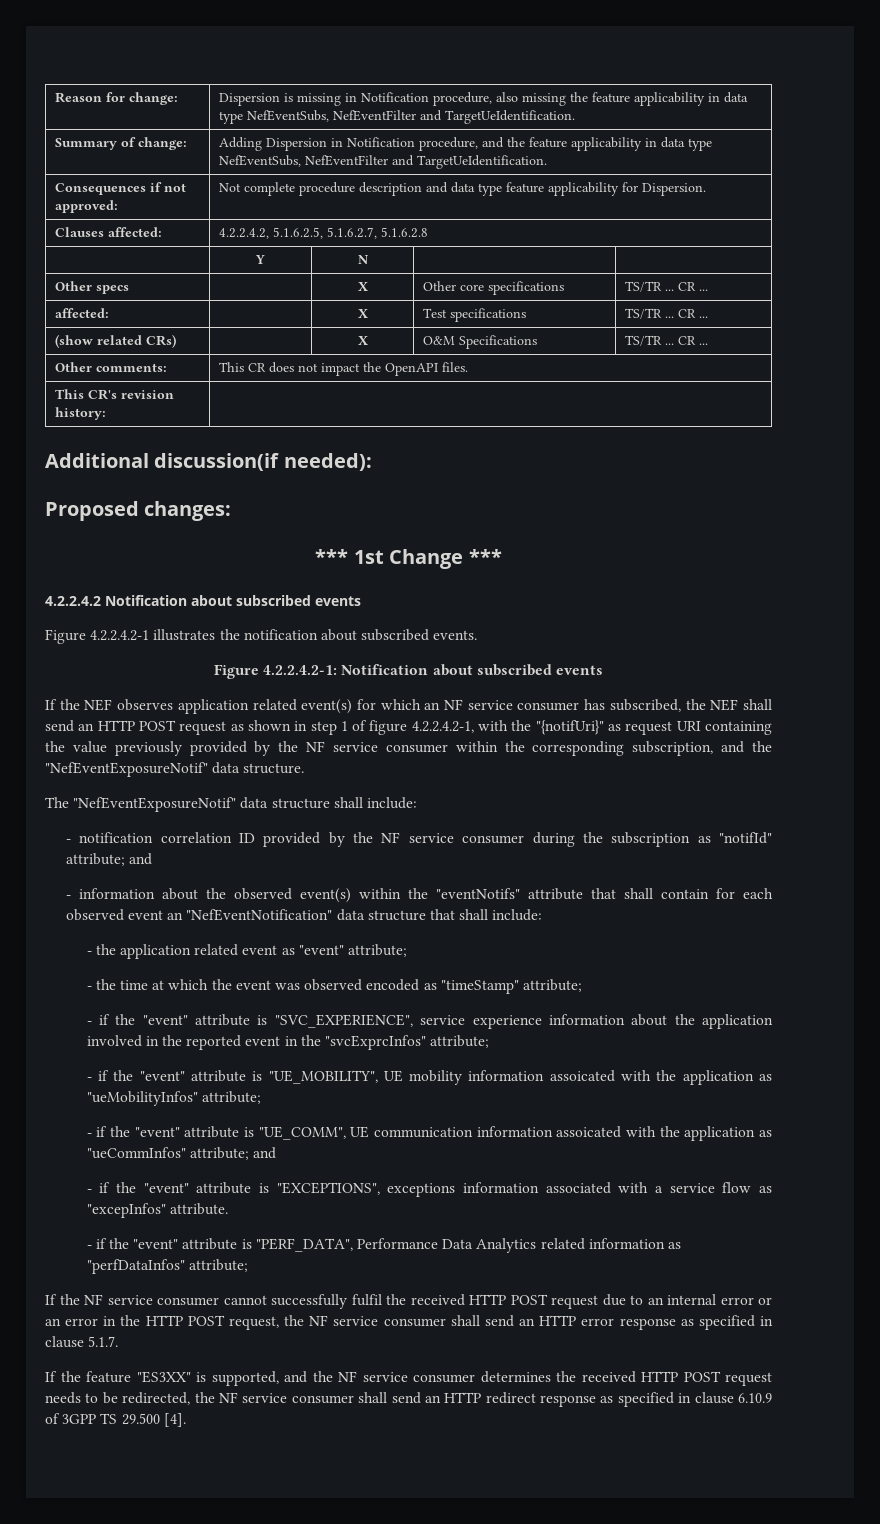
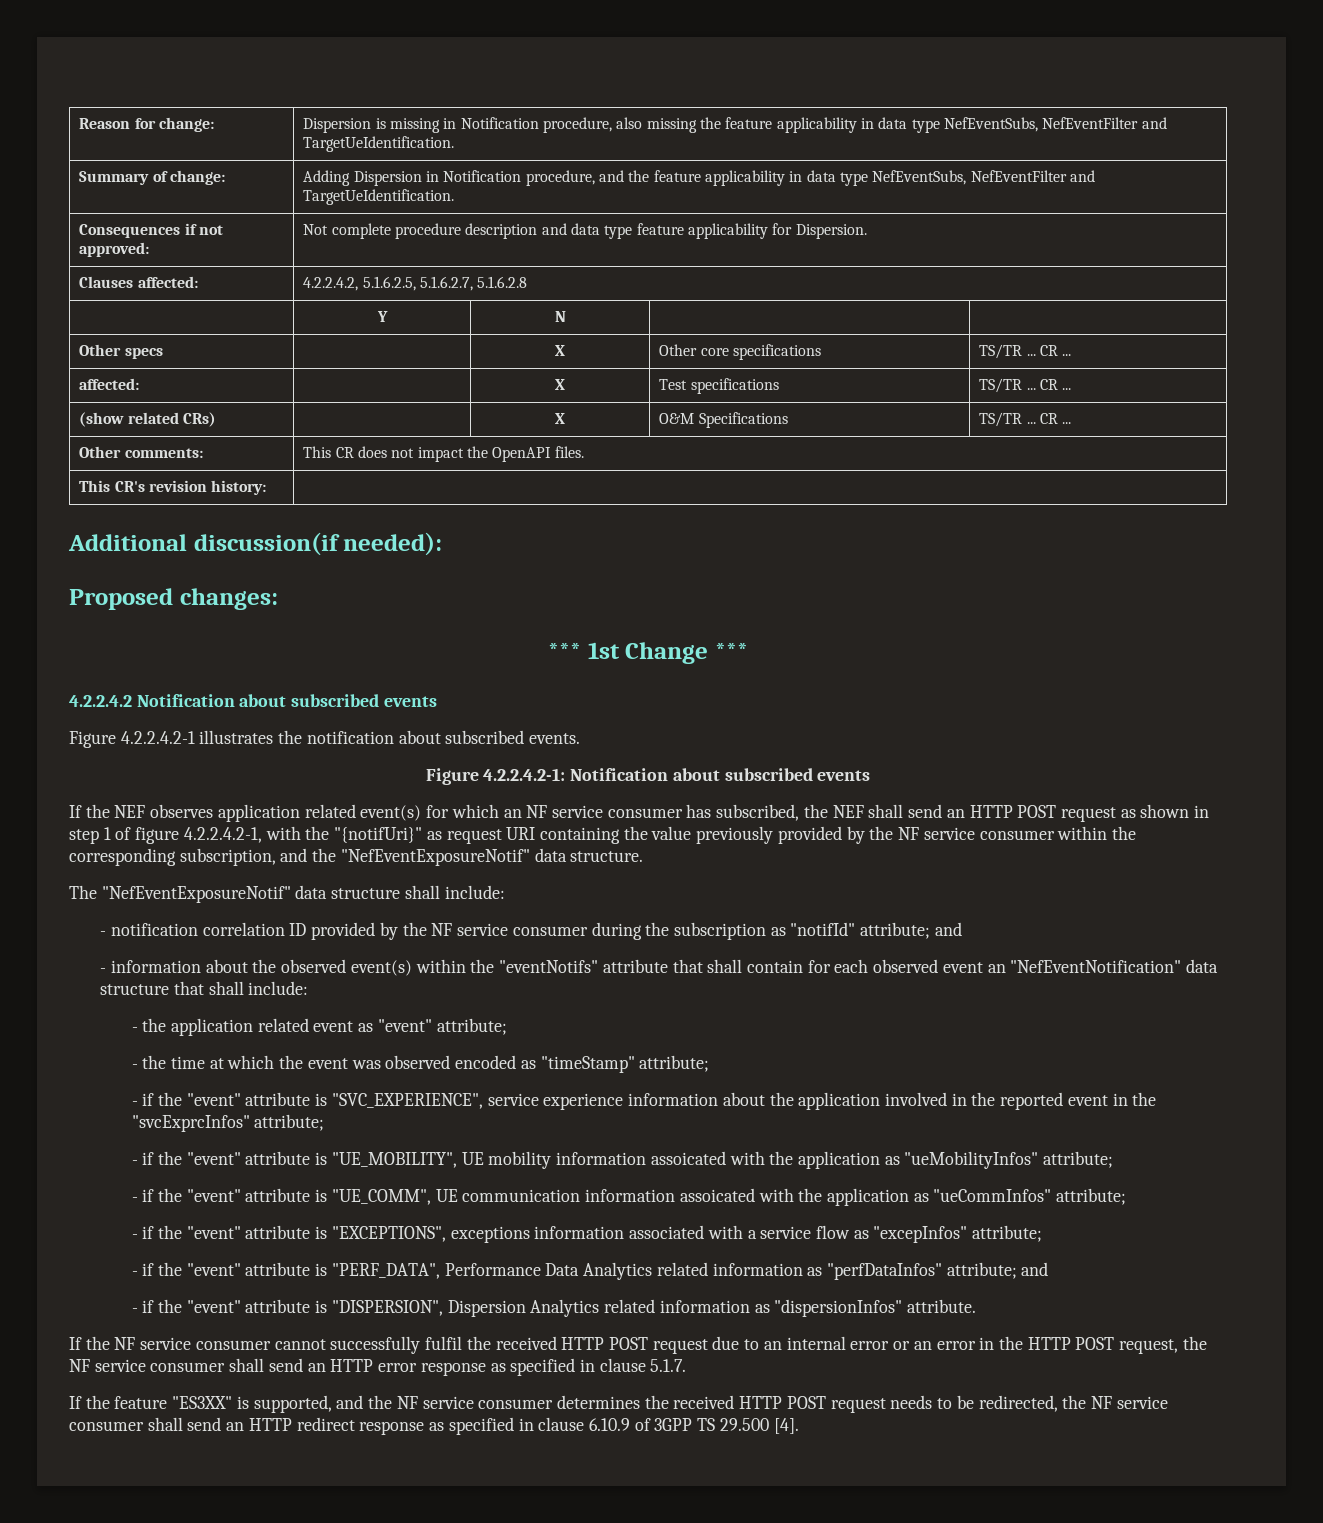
- - if the "event" attribute is "UE_COMM", UE communication information assoicated with the application as "ueCommInfos" attribute; and
+ - if the "event" attribute is "UE_COMM", UE communication information assoicated with the application as "ueCommInfos" attribute;
- - if the "event" attribute is "EXCEPTIONS", exceptions information associated with a service flow as "excepInfos" attribute.
+ - if the "event" attribute is "EXCEPTIONS", exceptions information associated with a service flow as "excepInfos" attribute;
- - if the "event" attribute is "PERF_DATA", Performance Data Analytics related information as "perfDataInfos" attribute;
+ - if the "event" attribute is "PERF_DATA", Performance Data Analytics related information as "perfDataInfos" attribute; and
+ - if the "event" attribute is "DISPERSION", Dispersion Analytics related information as "dispersionInfos" attribute.

